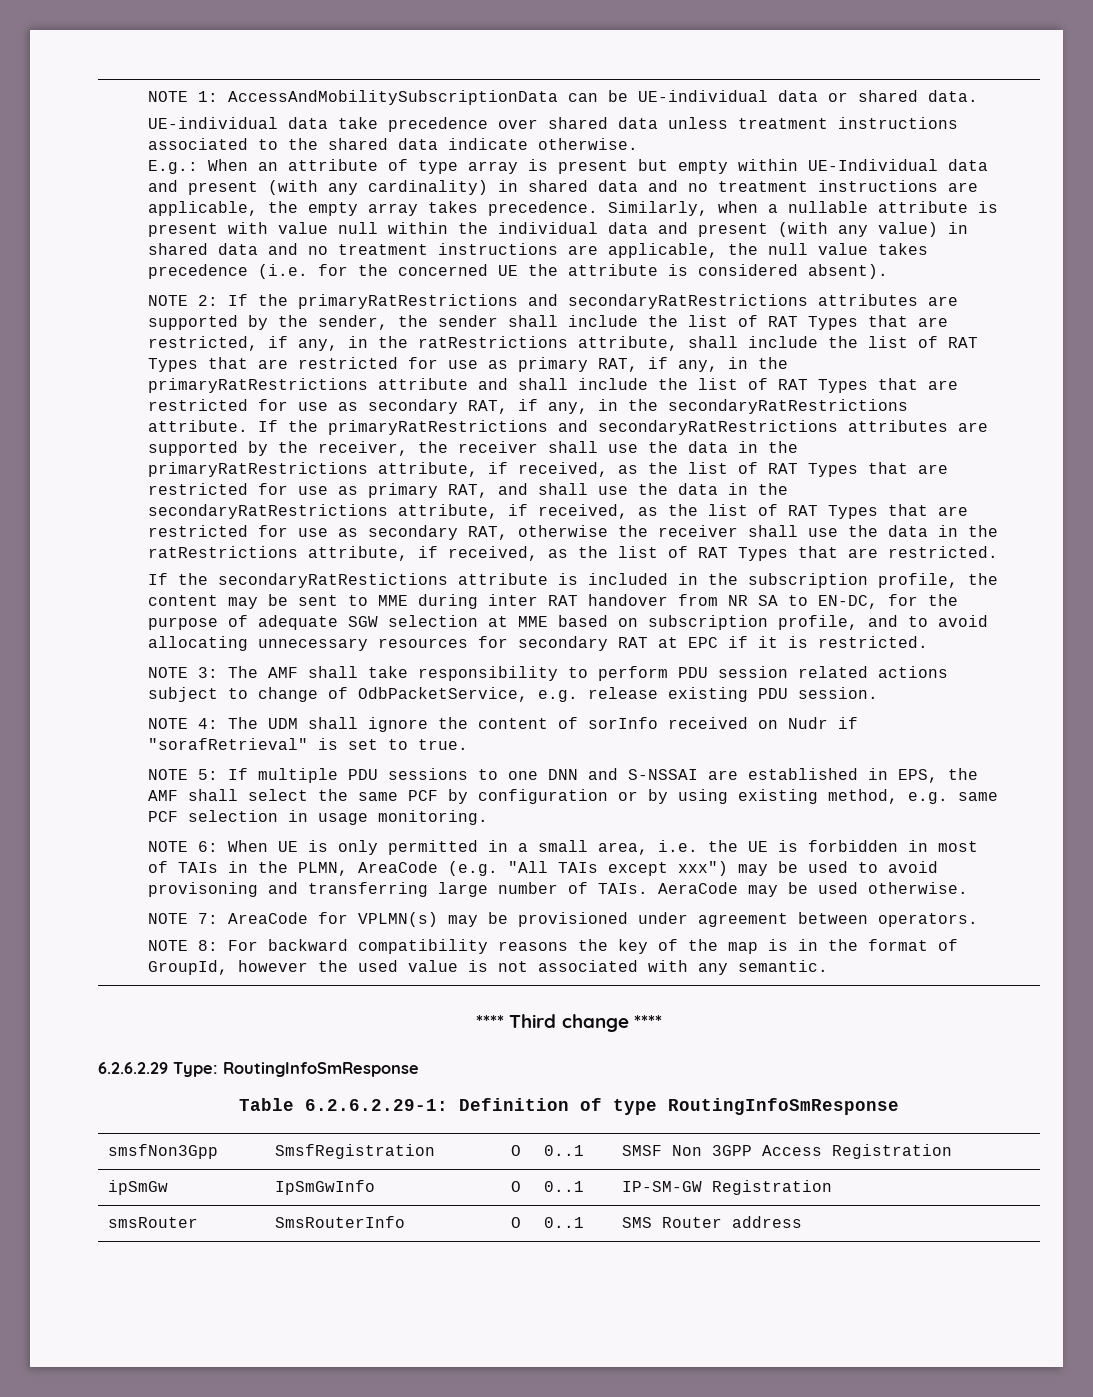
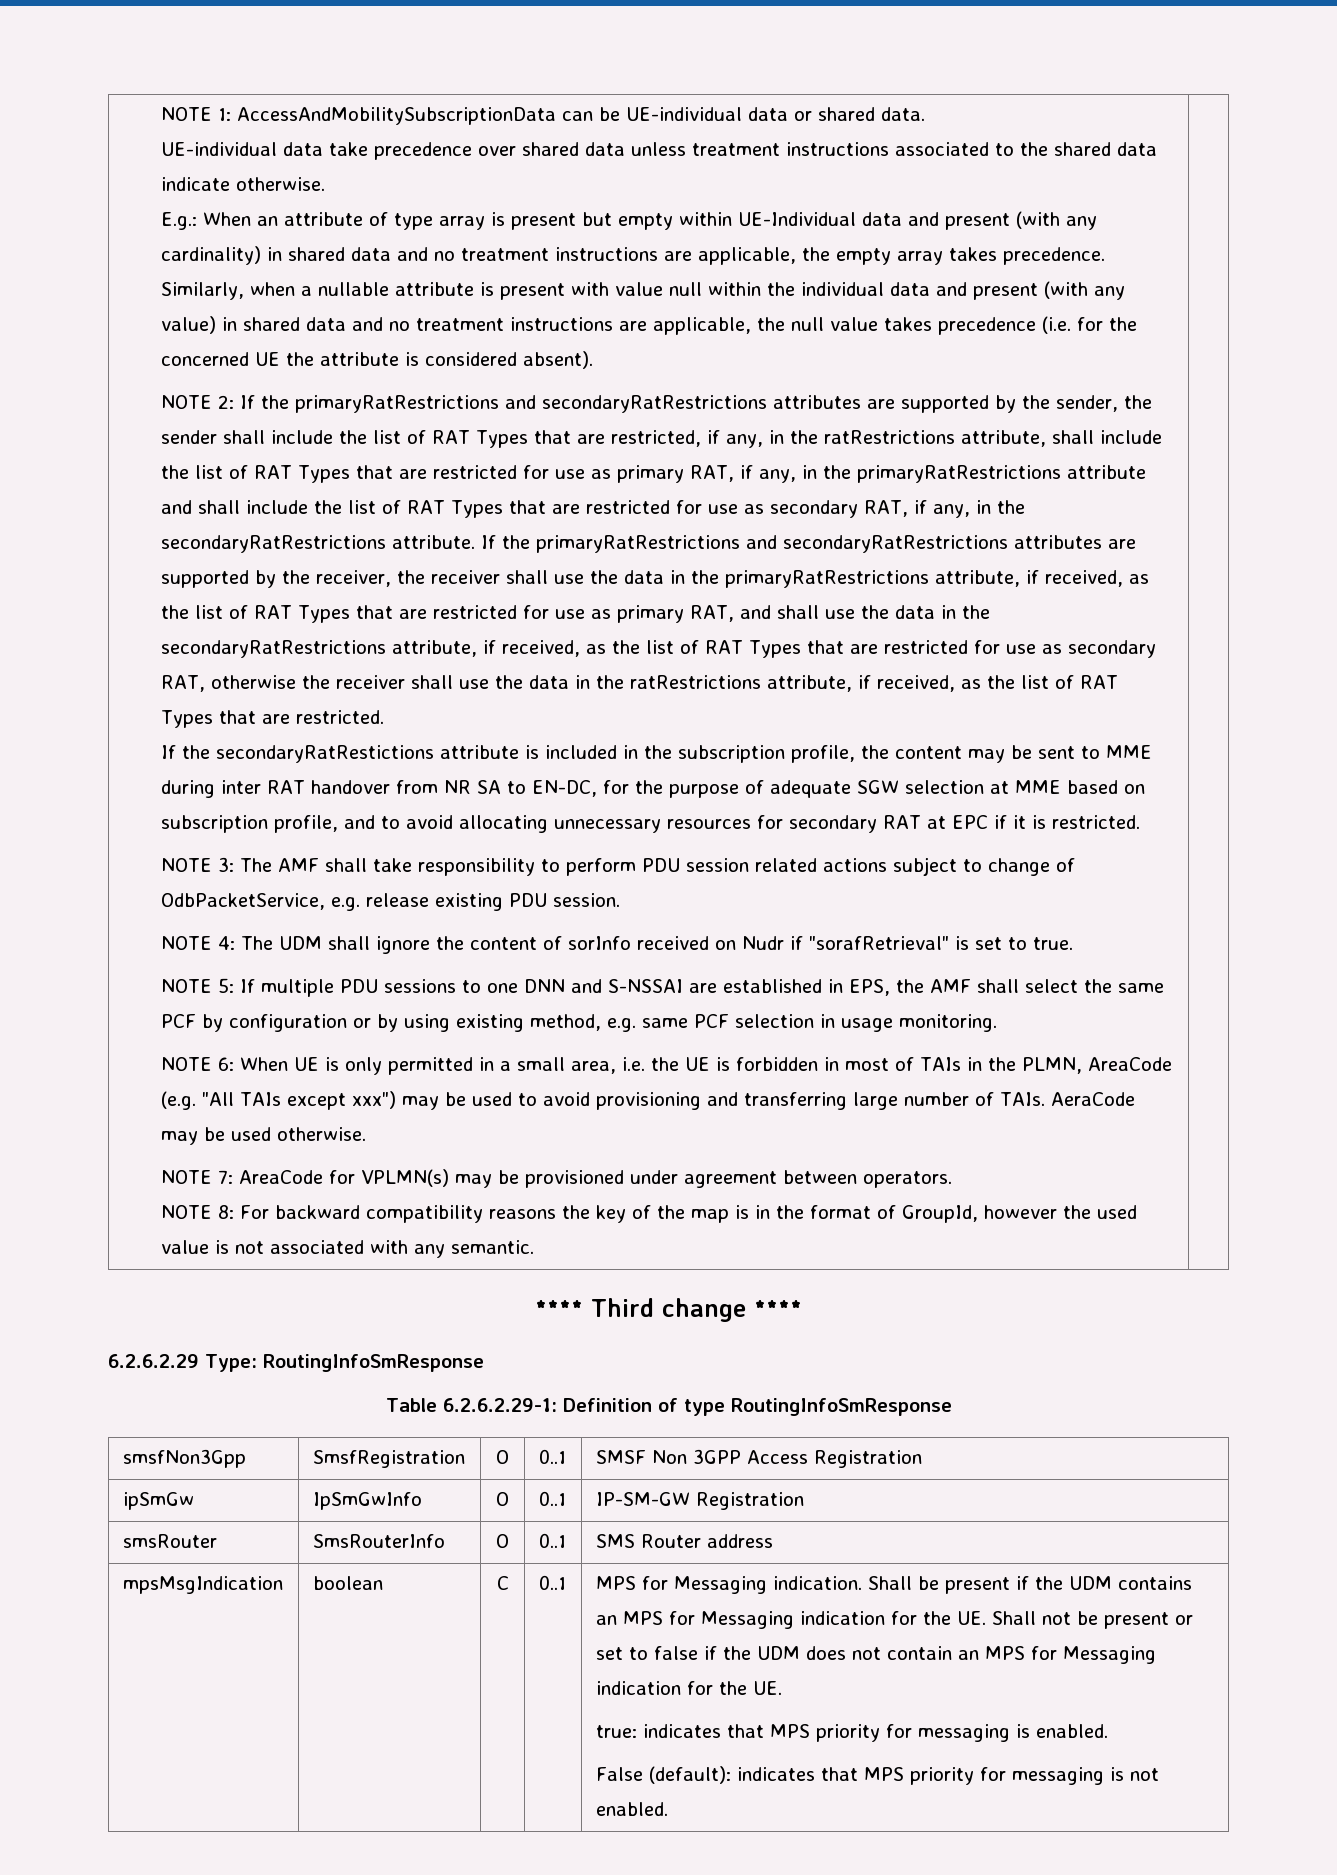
- NOTE 6: When UE is only permitted in a small area, i.e. the UE is forbidden in most of TAIs in the PLMN, AreaCode (e.g. "All TAIs except xxx") may be used to avoid provisoning and transferring large number of TAIs.
+ NOTE 6: When UE is only permitted in a small area, i.e. the UE is forbidden in most of TAIs in the PLMN, AreaCode (e.g. "All TAIs except xxx") may be used to avoid provisioning and transferring large number of TAIs.
+ mpsMsgIndication | boolean | C | 0..1 | MPS for Messaging indication. Shall be present if the UDM contains an MPS for Messaging indication for the UE. Shall not be present or set to false if the UDM does not contain an MPS for Messaging indication for the UE.
+ true: indicates that MPS priority for messaging is enabled.
+ False (default): indicates that MPS priority for messaging is not enabled.

